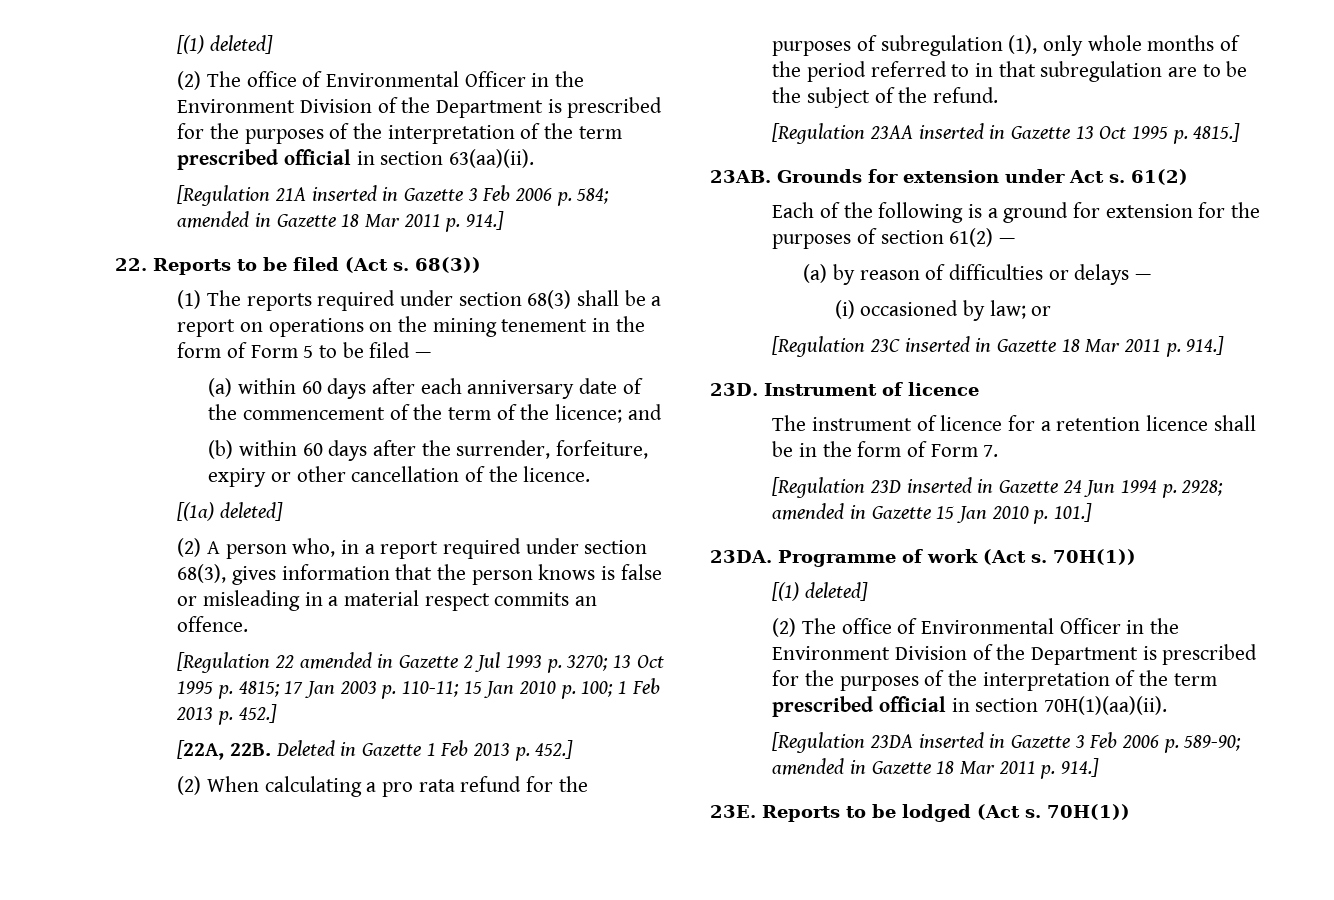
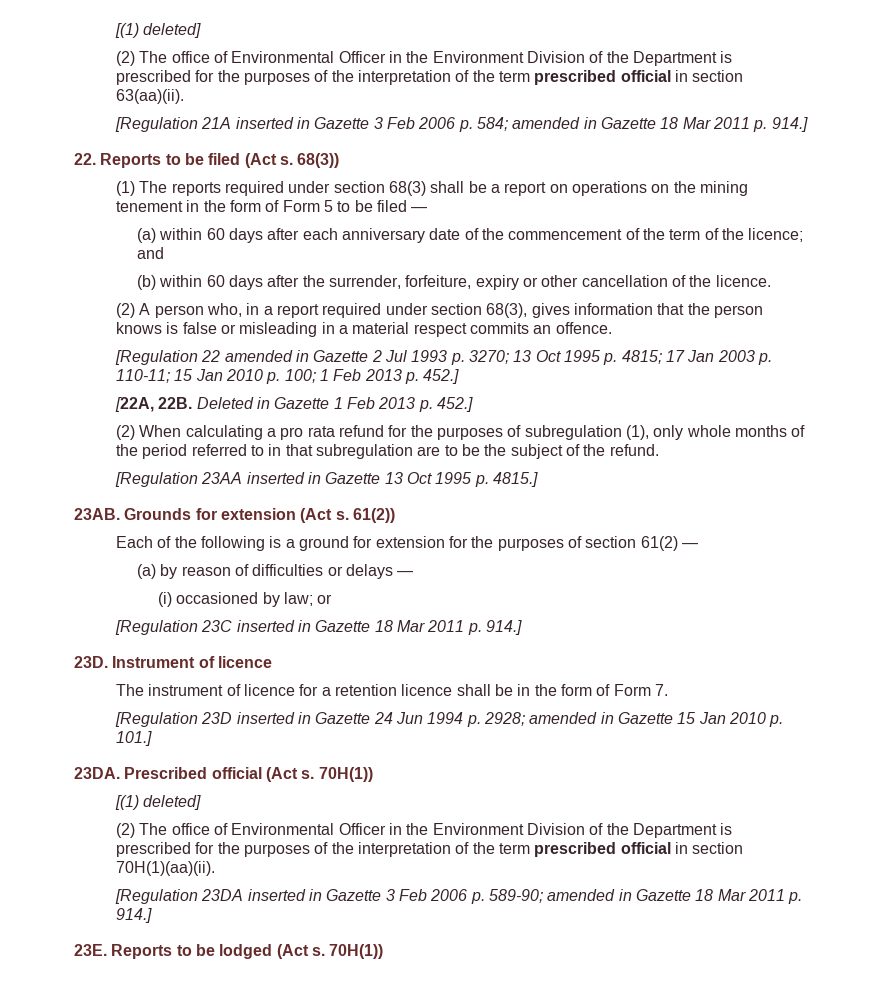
- [(1a) deleted]
- Grounds for extension under Act s. 61(2)
+ Grounds for extension (Act s. 61(2))
- Programme of work (Act s.
+ Prescribed official (Act s.

